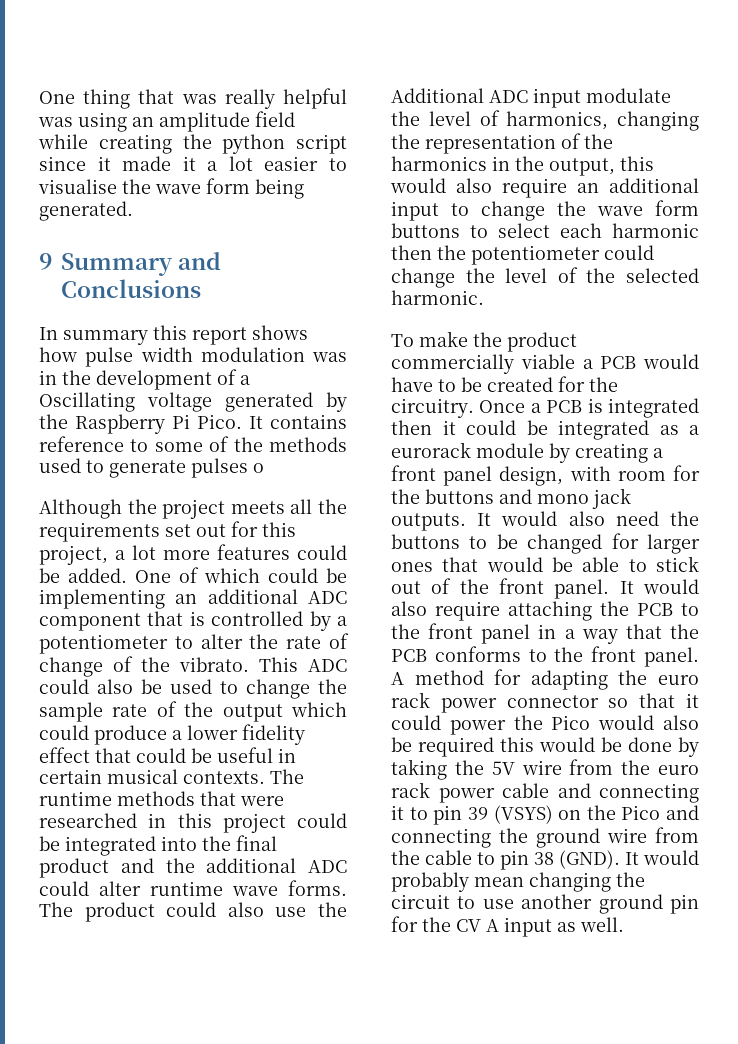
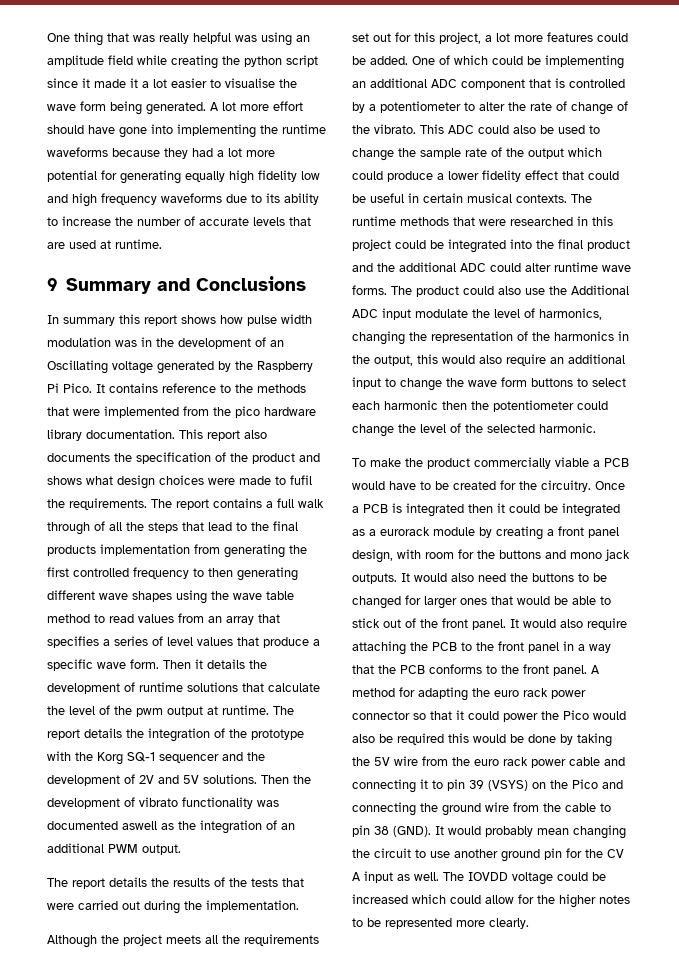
+ A lot more effort should have gone into implementing the runtime waveforms because they had a lot more potential for generating equally high fidelity low and high frequency waveforms due to its ability to increase the number of accurate levels that are used at runtime.
- In summary this report shows how pulse width modulation was in the development of a Oscillating voltage generated by the Raspberry Pi Pico.
+ In summary this report shows how pulse width modulation was in the development of an Oscillating voltage generated by the Raspberry Pi Pico.
- It contains reference to some of the methods used to generate pulses o
+ It contains reference to the methods that were implemented from the pico hardware library documentation. This report also documents the specification of the product and shows what design choices were made to fufil the requirements. The report contains a full walk through of all the steps that lead to the final products implementation from generating the first controlled frequency to then generating different wave shapes using the wave table method to read values from an array that specifies a series of level values that produce a specific wave form. Then it details the development of runtime solutions that calculate the level of the pwm output at runtime. The report details the integration of the prototype with the Korg SQ-1 sequencer and the development of 2V and 5V solutions. Then the development of vibrato functionality was documented aswell as the integration of an additional PWM output.
+ The report details the results of the tests that were carried out during the implementation.
+ The IOVDD voltage could be increased which could allow for the higher notes to be represented more clearly.

